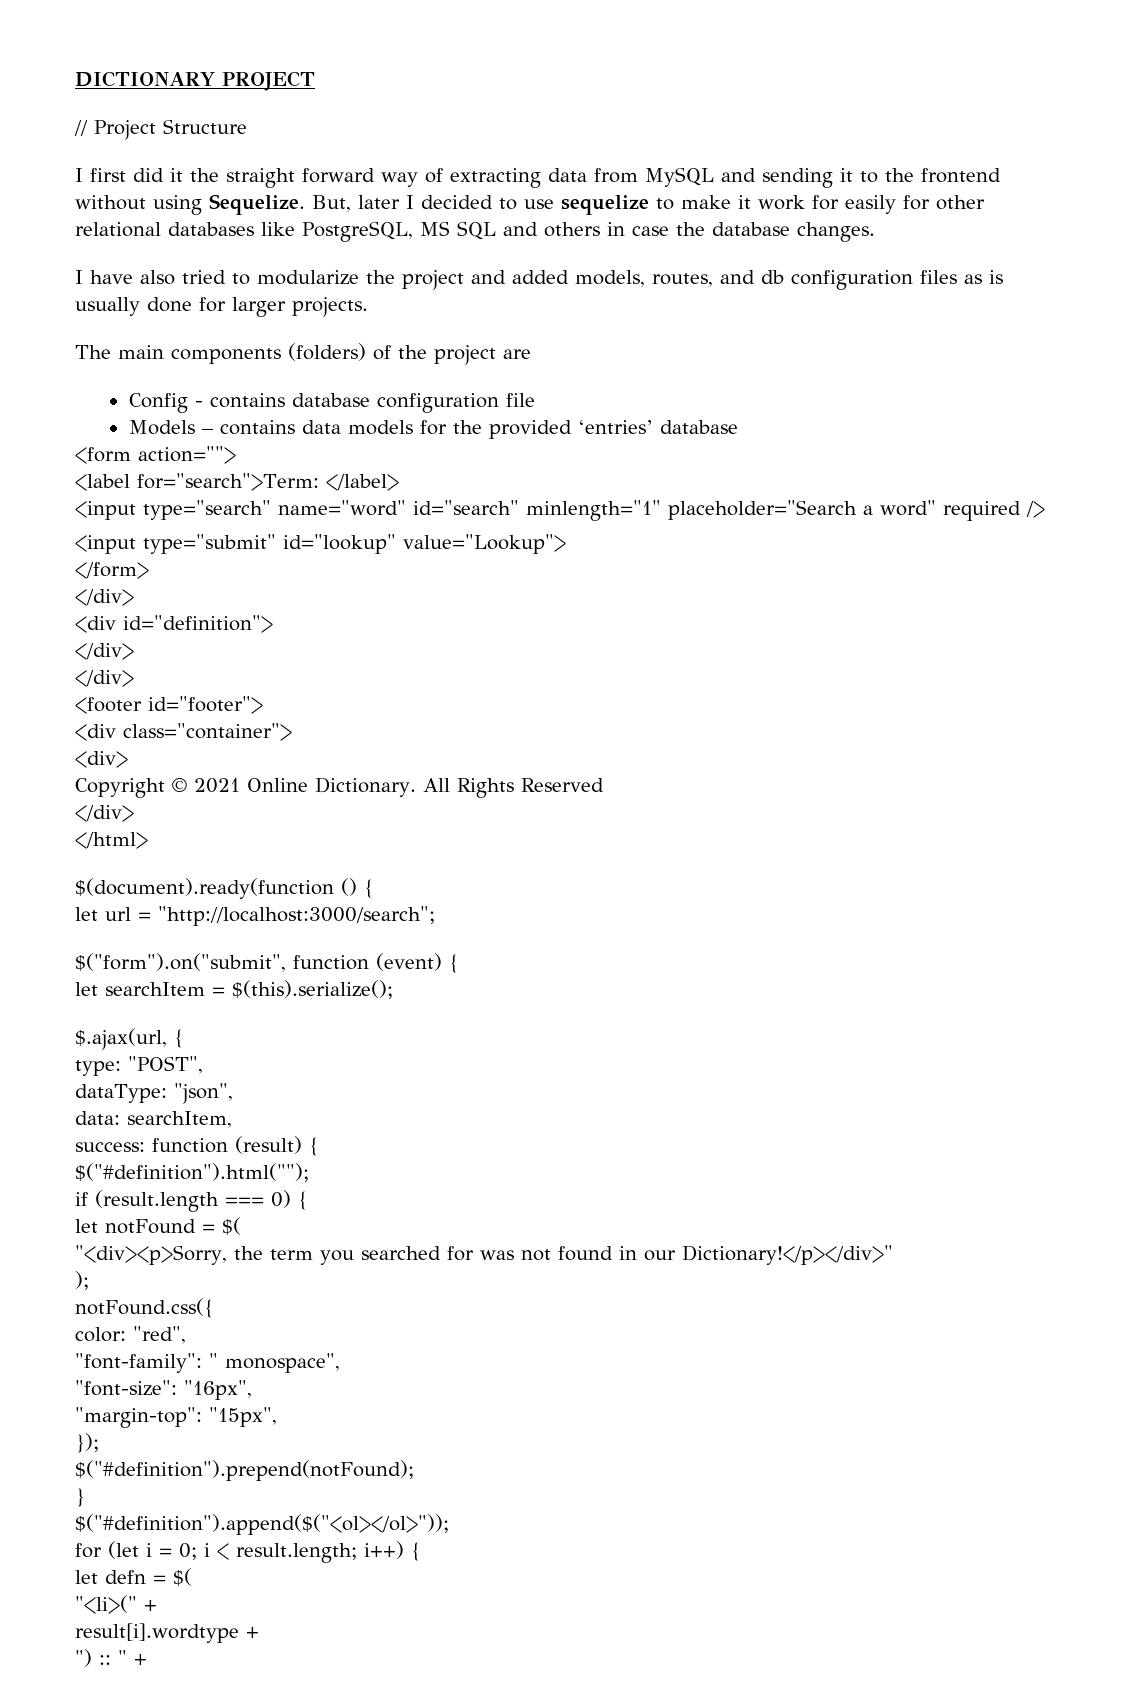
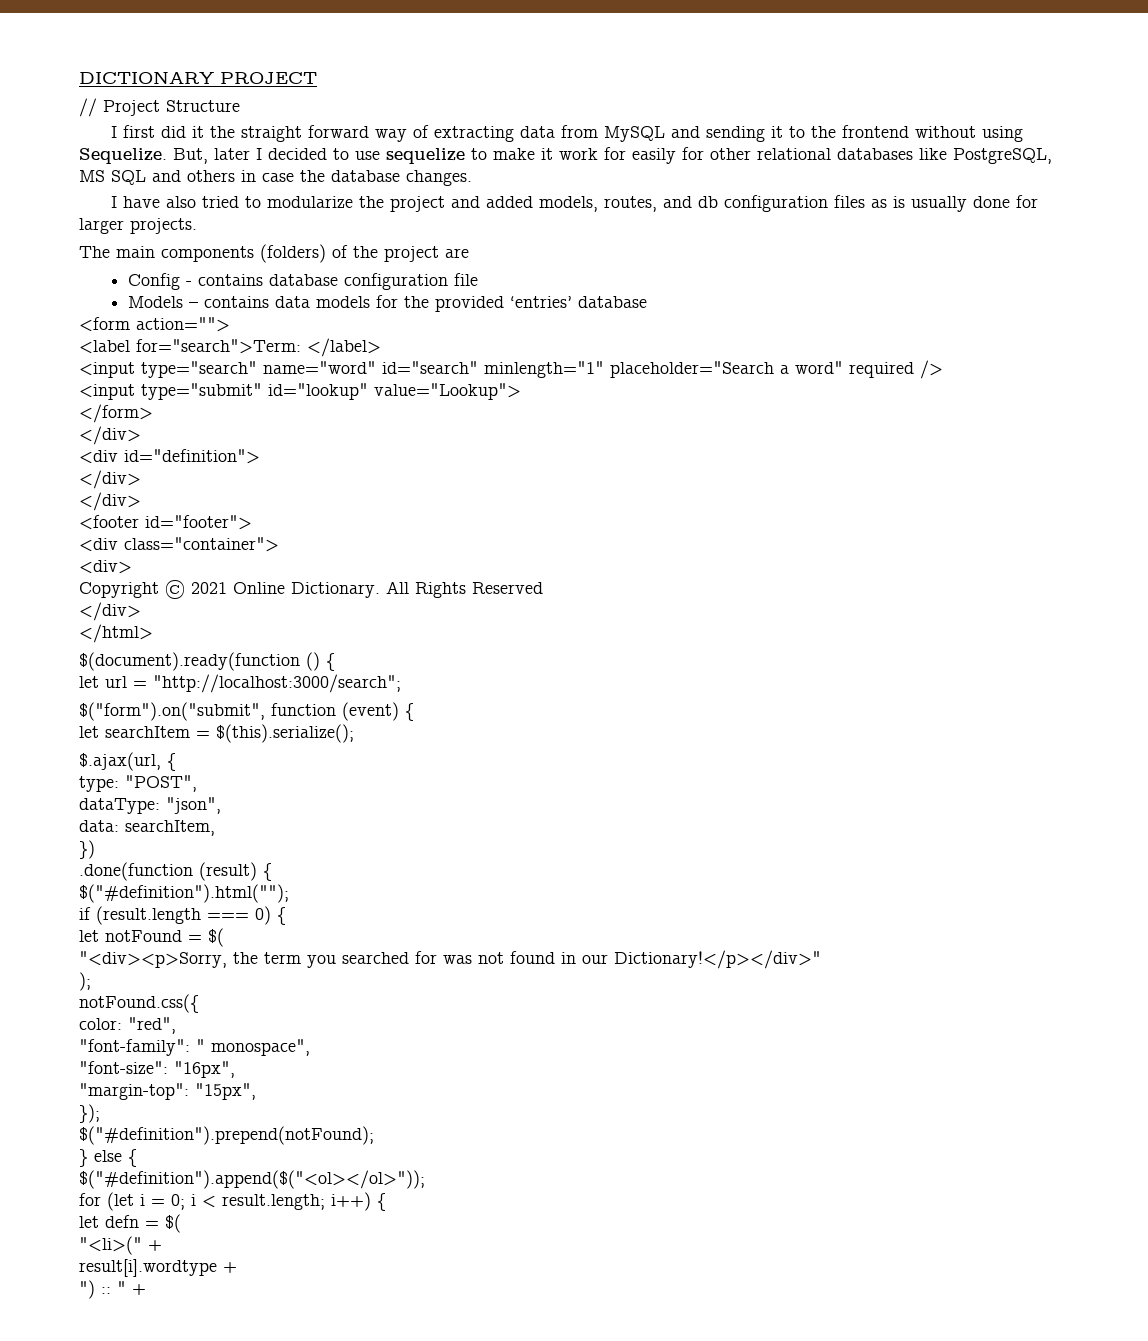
- success: function (result) {
+ })
+ .done(function (result) {
- }
+ } else {

